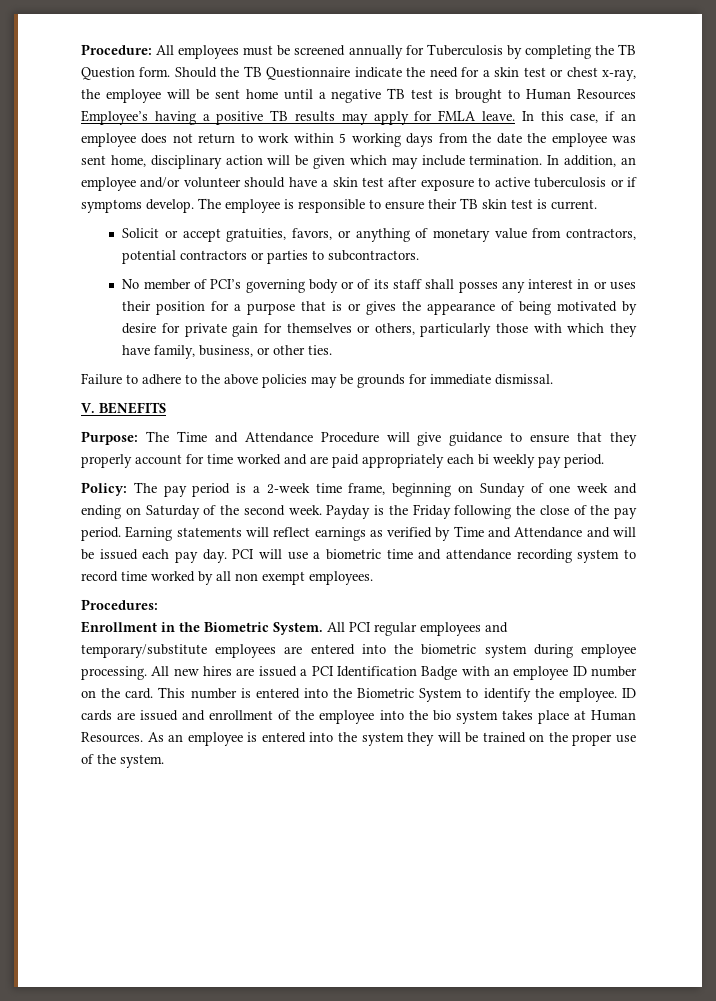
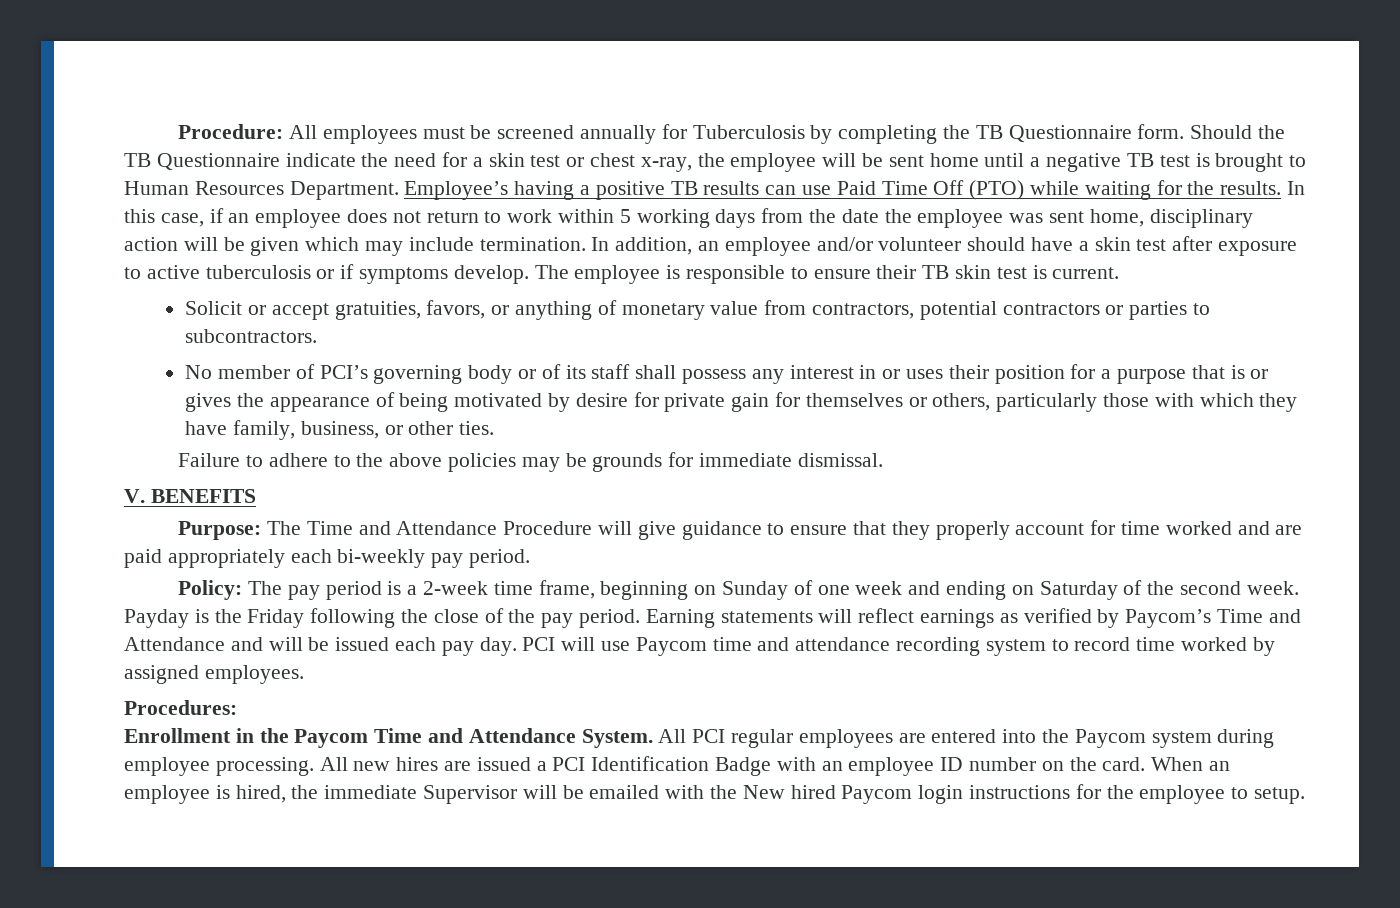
- Procedure: All employees must be screened annually for Tuberculosis by completing the TB Question form.
+ Procedure: All employees must be screened annually for Tuberculosis by completing the TB Questionnaire form.
- Should the TB Questionnaire indicate the need for a skin test or chest x-ray, the employee will be sent home until a negative TB test is brought to Human Resources Employee’s having a positive TB results may apply for FMLA leave.
+ Should the TB Questionnaire indicate the need for a skin test or chest x-ray, the employee will be sent home until a negative TB test is brought to Human Resources Department. Employee’s having a positive TB results can use Paid Time Off (PTO) while waiting for the results.
- No member of PCI’s governing body or of its staff shall posses any interest in or uses their position for a purpose that is or gives the appearance of being motivated by desire for private gain for themselves or others, particularly those with which they have family, business, or other ties.
+ No member of PCI’s governing body or of its staff shall possess any interest in or uses their position for a purpose that is or gives the appearance of being motivated by desire for private gain for themselves or others, particularly those with which they have family, business, or other ties.
- Purpose: The Time and Attendance Procedure will give guidance to ensure that they properly account for time worked and are paid appropriately each bi weekly pay period.
+ Purpose: The Time and Attendance Procedure will give guidance to ensure that they properly account for time worked and are paid appropriately each bi-weekly pay period.
- Earning statements will reflect earnings as verified by Time and Attendance and will be issued each pay day.
+ Earning statements will reflect earnings as verified by Paycom’s Time and Attendance and will be issued each pay day.
- PCI will use a biometric time and attendance recording system to record time worked by all non exempt employees.
+ PCI will use Paycom time and attendance recording system to record time worked by assigned employees.
- Enrollment in the Biometric System.
+ Enrollment in the Paycom Time and Attendance System.
- All PCI regular employees and temporary/substitute employees are entered into the biometric system during employee processing.
+ All PCI regular employees are entered into the Paycom system during employee processing.
- This number is entered into the Biometric System to identify the employee. ID cards are issued and enrollment of the employee into the bio system takes place at Human Resources. As an employee is entered into the system they will be trained on the proper use of the system.
+ When an employee is hired, the immediate Supervisor will be emailed with the New hired Paycom login instructions for the employee to setup.

